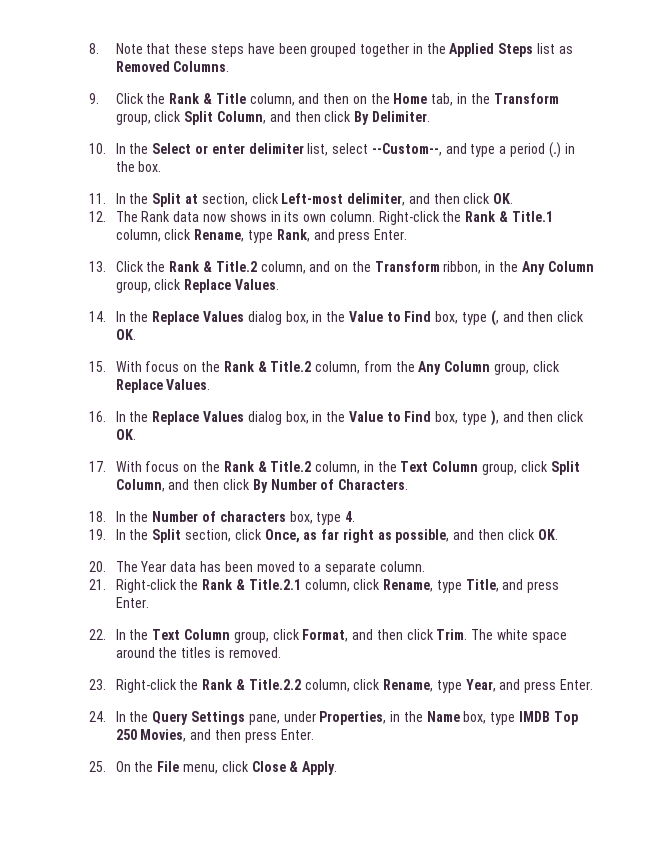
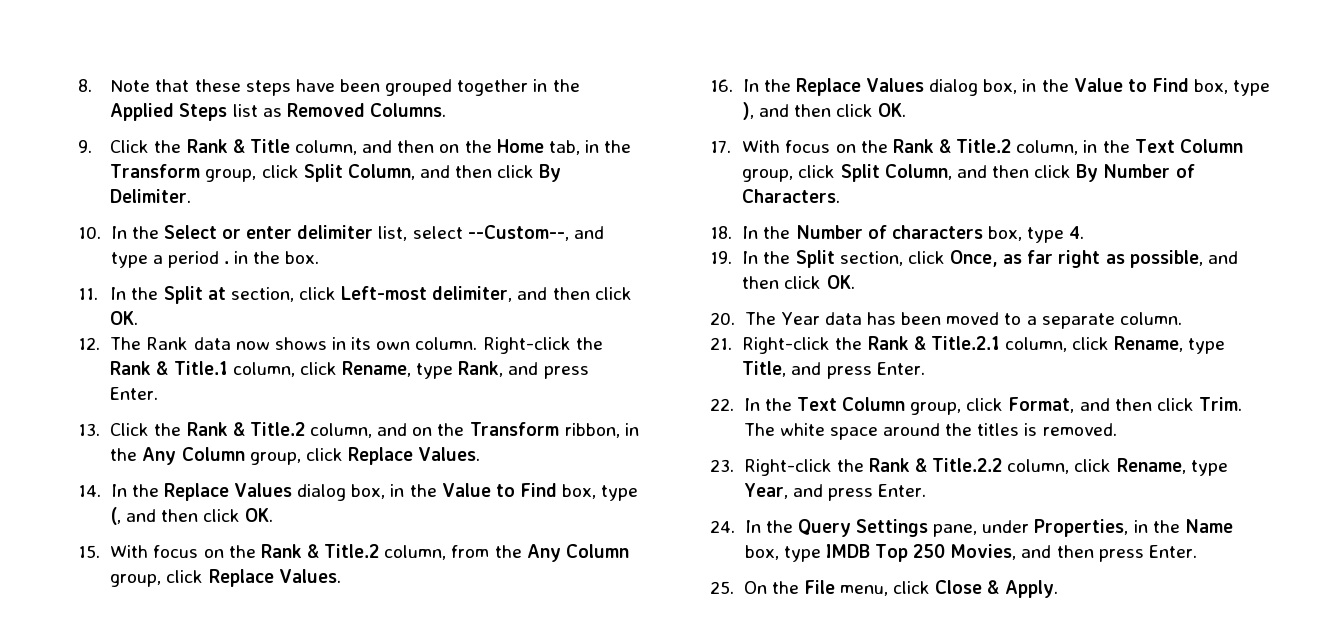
- 10. In the Select or enter delimiter list, select --Custom--, and type a period (.) in the box.
+ 10. In the Select or enter delimiter list, select --Custom--, and type a period . in the box.

